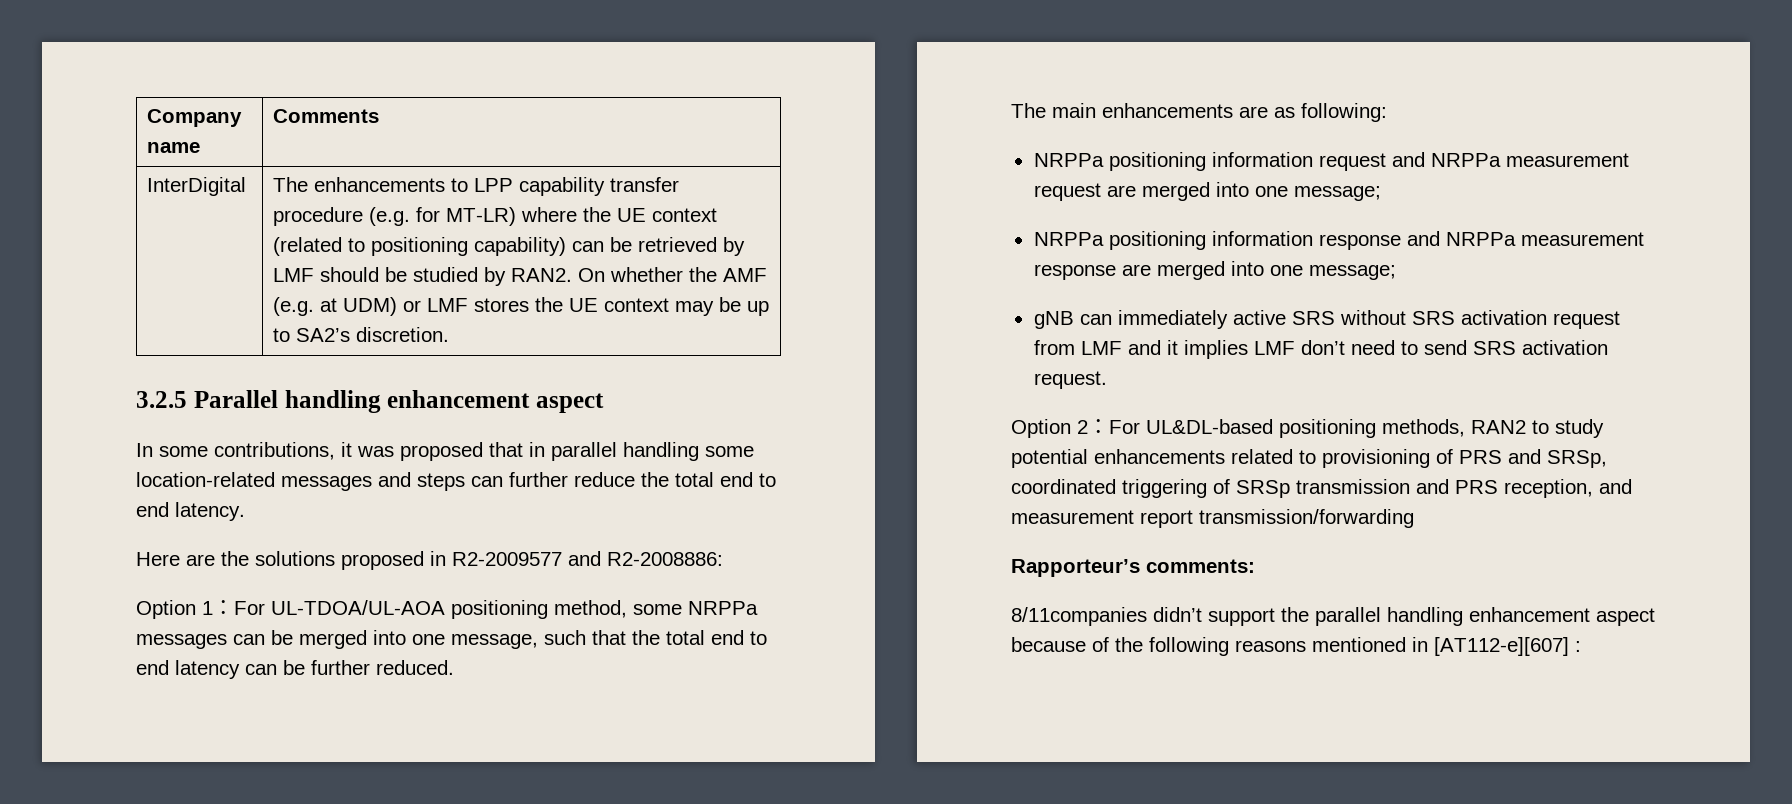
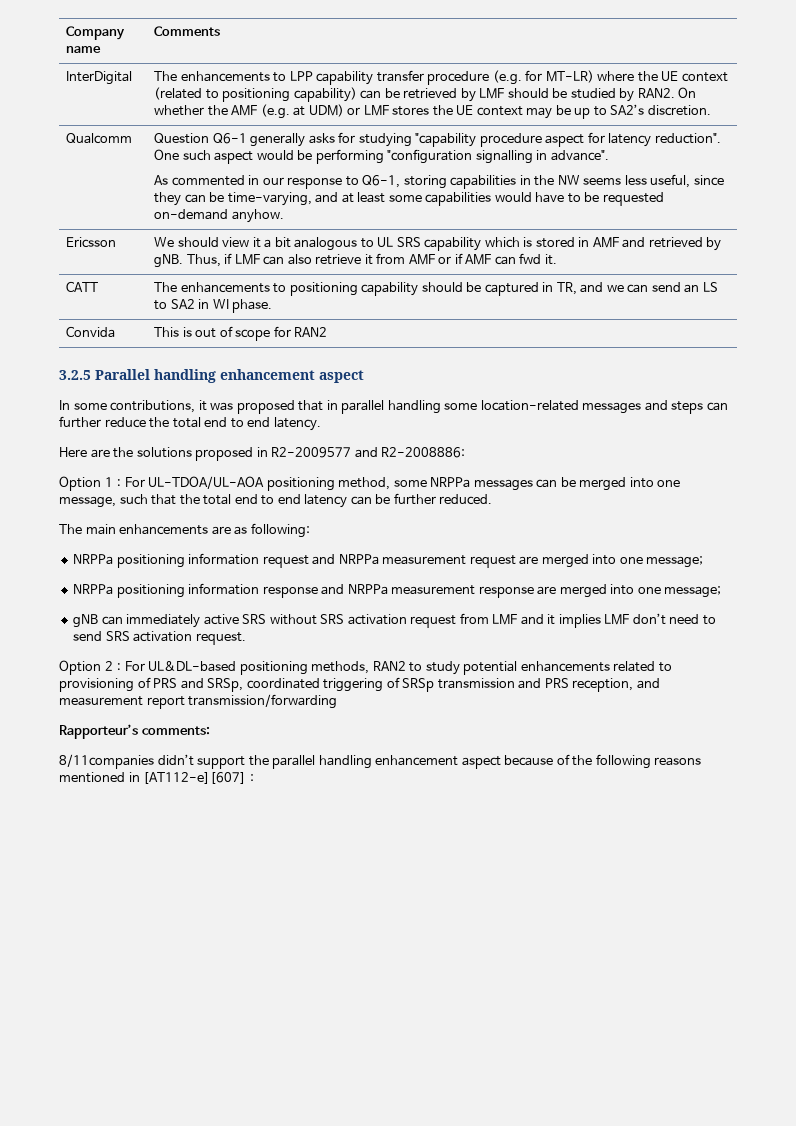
+ Qualcomm | Question Q6-1 generally asks for studying "capability procedure aspect for latency reduction". One such aspect would be performing "configuration signalling in advance".
+ As commented in our response to Q6-1, storing capabilities in the NW seems less useful, since they can be time-varying, and at least some capabilities would have to be requested on-demand anyhow.
+ Ericsson | We should view it a bit analogous to UL SRS capability which is stored in AMF and retrieved by gNB. Thus, if LMF can also retrieve it from AMF or if AMF can fwd it.
+ CATT | The enhancements to positioning capability should be captured in TR, and we can send an LS to SA2 in WI phase.
+ Convida | This is out of scope for RAN2

